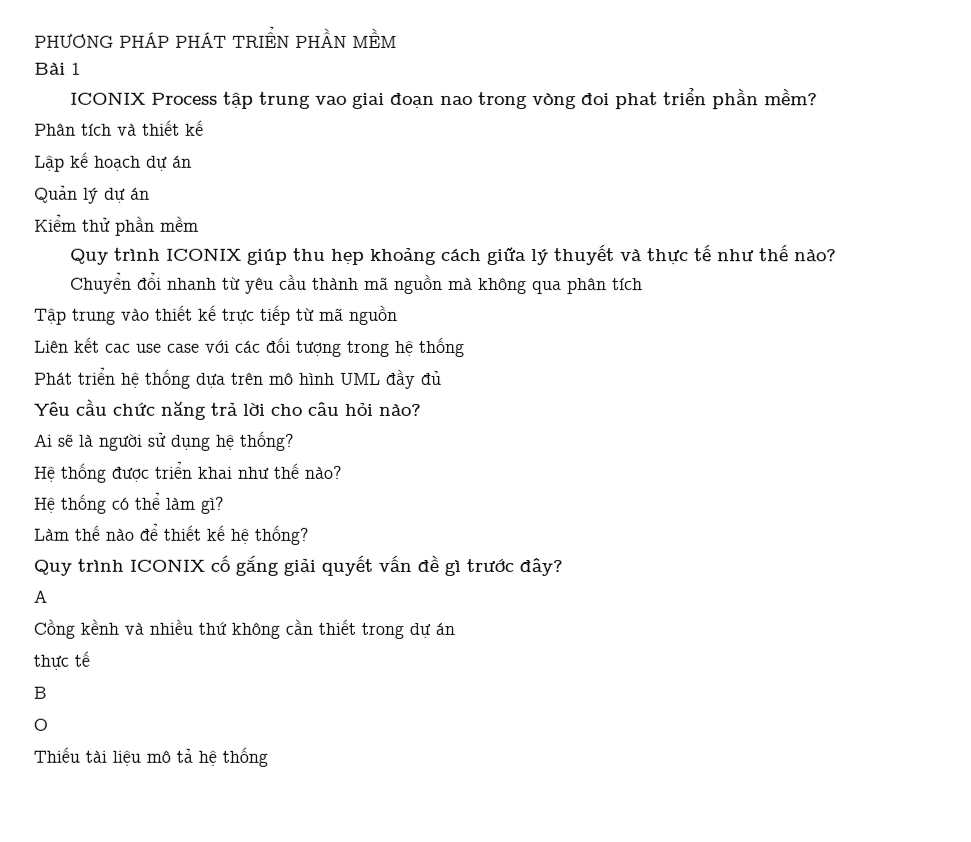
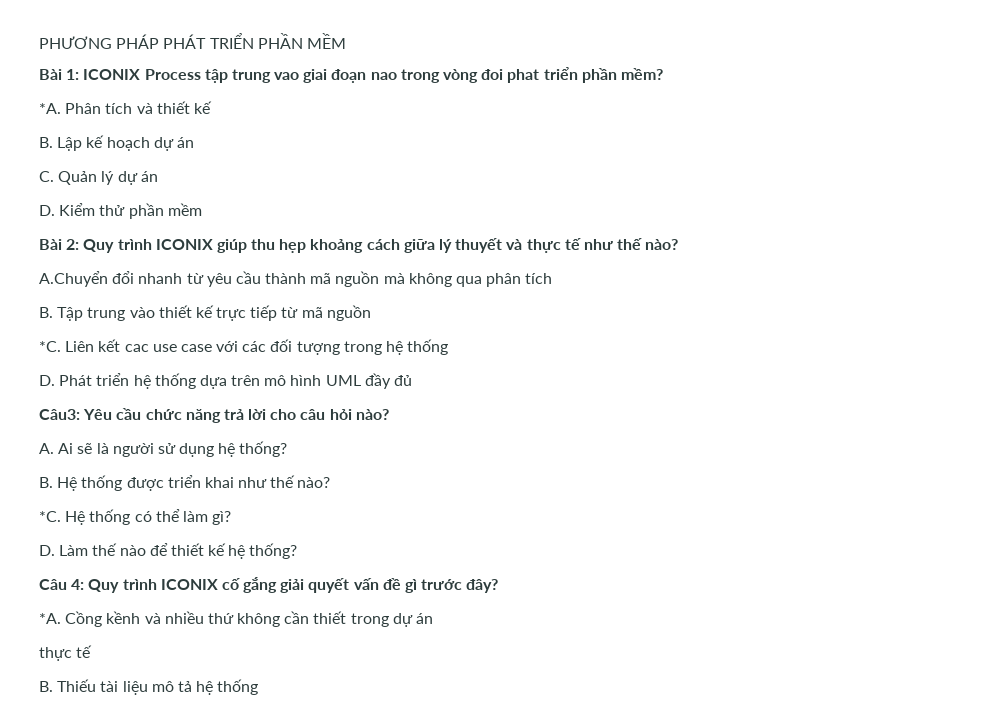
- Bài 1
- ICONIX Process tập trung vao giai đoạn nao trong vòng đoi phat triển phần mềm?
- Phân tích và thiết kế
+ Bài 1: ICONIX Process tập trung vao giai đoạn nao trong vòng đoi phat triển phần mềm?
+ *A. Phân tích và thiết kế
- Lập kế hoạch dự án
+ B. Lập kế hoạch dự án
- Quản lý dự án
+ C. Quản lý dự án
- Kiểm thử phần mềm
+ D. Kiểm thử phần mềm
- Quy trình ICONIX giúp thu hẹp khoảng cách giữa lý thuyết và thực tế như thế nào?
+ Bài 2: Quy trình ICONIX giúp thu hẹp khoảng cách giữa lý thuyết và thực tế như thế nào?
- Chuyển đổi nhanh từ yêu cầu thành mã nguồn mà không qua phân tích
+ A.Chuyển đổi nhanh từ yêu cầu thành mã nguồn mà không qua phân tích
- Tập trung vào thiết kế trực tiếp từ mã nguồn
- Liên kết cac use case với các đối tượng trong hệ thống
+ B. Tập trung vào thiết kế trực tiếp từ mã nguồn
+ *C. Liên kết cac use case với các đối tượng trong hệ thống
- Phát triển hệ thống dựa trên mô hình UML đầy đủ
+ D. Phát triển hệ thống dựa trên mô hình UML đầy đủ
- Yêu cầu chức năng trả lời cho câu hỏi nào?
+ Câu3: Yêu cầu chức năng trả lời cho câu hỏi nào?
- Ai sẽ là người sử dụng hệ thống?
+ A. Ai sẽ là người sử dụng hệ thống?
- Hệ thống được triển khai như thế nào?
- Hệ thống có thể làm gì?
+ B. Hệ thống được triển khai như thế nào?
+ *C. Hệ thống có thể làm gì?
- Làm thế nào để thiết kế hệ thống?
+ D. Làm thế nào để thiết kế hệ thống?
- Quy trình ICONIX cố gắng giải quyết vấn đề gì trước đây?
+ Câu 4: Quy trình ICONIX cố gắng giải quyết vấn đề gì trước đây?
- A
- Cồng kềnh và nhiều thứ không cần thiết trong dự án
+ *A. Cồng kềnh và nhiều thứ không cần thiết trong dự án
- B
- O
- Thiếu tài liệu mô tả hệ thống
+ B. Thiếu tài liệu mô tả hệ thống

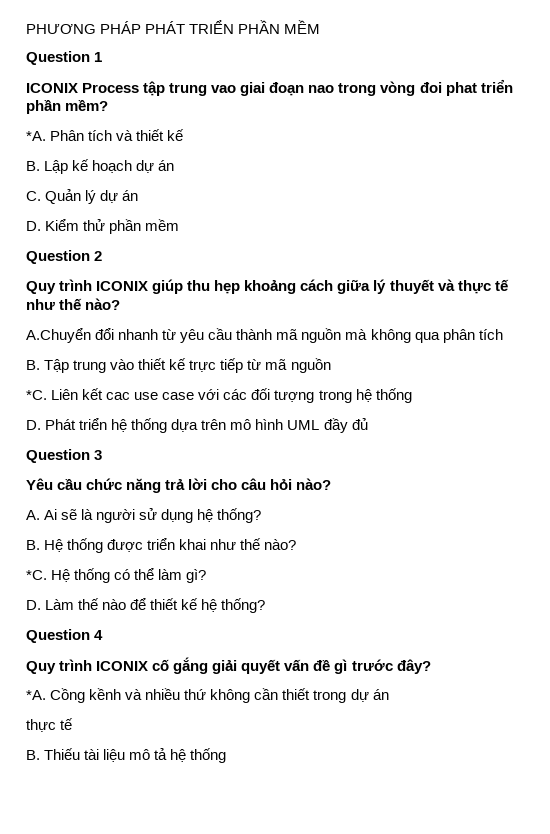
- Bài 1: ICONIX Process tập trung vao giai đoạn nao trong vòng đoi phat triển phần mềm?
+ Question 1
+ ICONIX Process tập trung vao giai đoạn nao trong vòng đoi phat triển phần mềm?
- Bài 2: Quy trình ICONIX giúp thu hẹp khoảng cách giữa lý thuyết và thực tế như thế nào?
+ Question 2
+ Quy trình ICONIX giúp thu hẹp khoảng cách giữa lý thuyết và thực tế như thế nào?
- Câu3: Yêu cầu chức năng trả lời cho câu hỏi nào?
+ Question 3
+ Yêu cầu chức năng trả lời cho câu hỏi nào?
- Câu 4: Quy trình ICONIX cố gắng giải quyết vấn đề gì trước đây?
+ Question 4
+ Quy trình ICONIX cố gắng giải quyết vấn đề gì trước đây?

